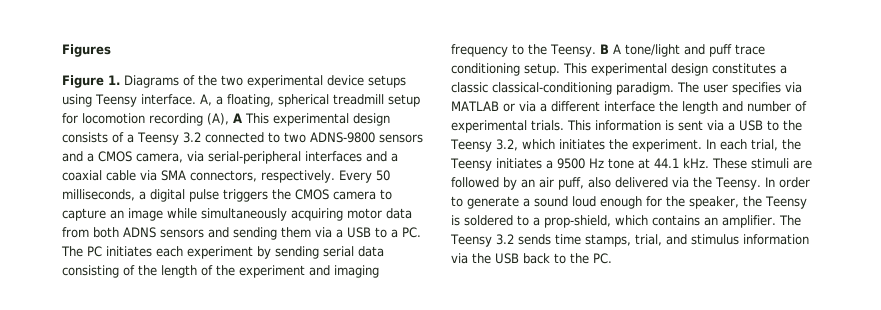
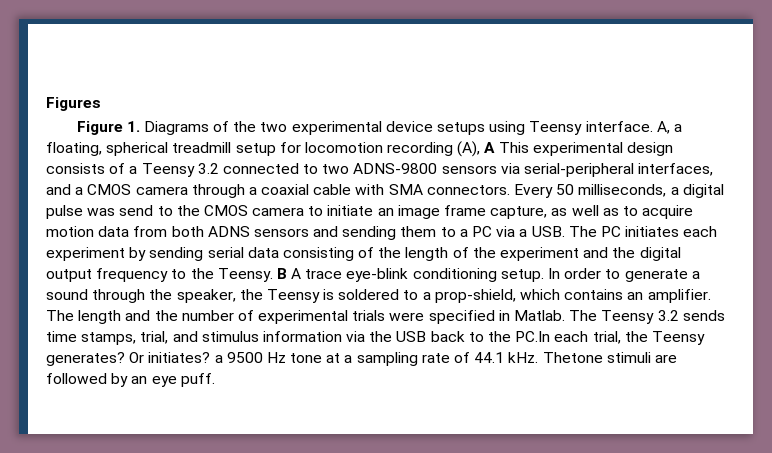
- A, a floating, spherical treadmill setup for locomotion recording (A), A This experimental design consists of a Teensy 3.2 connected to two ADNS-9800 sensors and a CMOS camera, via serial-peripheral interfaces and a coaxial cable via SMA connectors, respectively.
+ A, a floating, spherical treadmill setup for locomotion recording (A), A This experimental design consists of a Teensy 3.2 connected to two ADNS-9800 sensors via serial-peripheral interfaces, and a CMOS camera through a coaxial cable with SMA connectors.
- Every 50 milliseconds, a digital pulse triggers the CMOS camera to capture an image while simultaneously acquiring motor data from both ADNS sensors and sending them via a USB to a PC. The PC initiates each experiment by sending serial data consisting of the length of the experiment and imaging frequency to the Teensy.
+ Every 50 milliseconds, a digital pulse was send to the CMOS camera to initiate an image frame capture, as well as to acquire motion data from both ADNS sensors and sending them to a PC via a USB. The PC initiates each experiment by sending serial data consisting of the length of the experiment and the digital output frequency to the Teensy.
- B A tone/light and puff trace conditioning setup. This experimental design constitutes a classic classical-conditioning paradigm. The user specifies via MATLAB or via a different interface the length and number of experimental trials. This information is sent via a USB to the Teensy 3.2, which initiates the experiment. In each trial, the Teensy initiates a 9500 Hz tone at 44.1 kHz. These stimuli are followed by an air puff, also delivered via the Teensy.
+ B A trace eye-blink conditioning setup.
- In order to generate a sound loud enough for the speaker, the Teensy is soldered to a prop-shield, which contains an amplifier.
+ In order to generate a sound through the speaker, the Teensy is soldered to a prop-shield, which contains an amplifier.
- The Teensy 3.2 sends time stamps, trial, and stimulus information via the USB back to the PC.
+ The length and the number of experimental trials were specified in Matlab. The Teensy 3.2 sends time stamps, trial, and stimulus information via the USB back to the PC.In each trial, the Teensy generates? Or initiates? a 9500 Hz tone at a sampling rate of 44.1 kHz. Thetone stimuli are followed by an eye puff.

